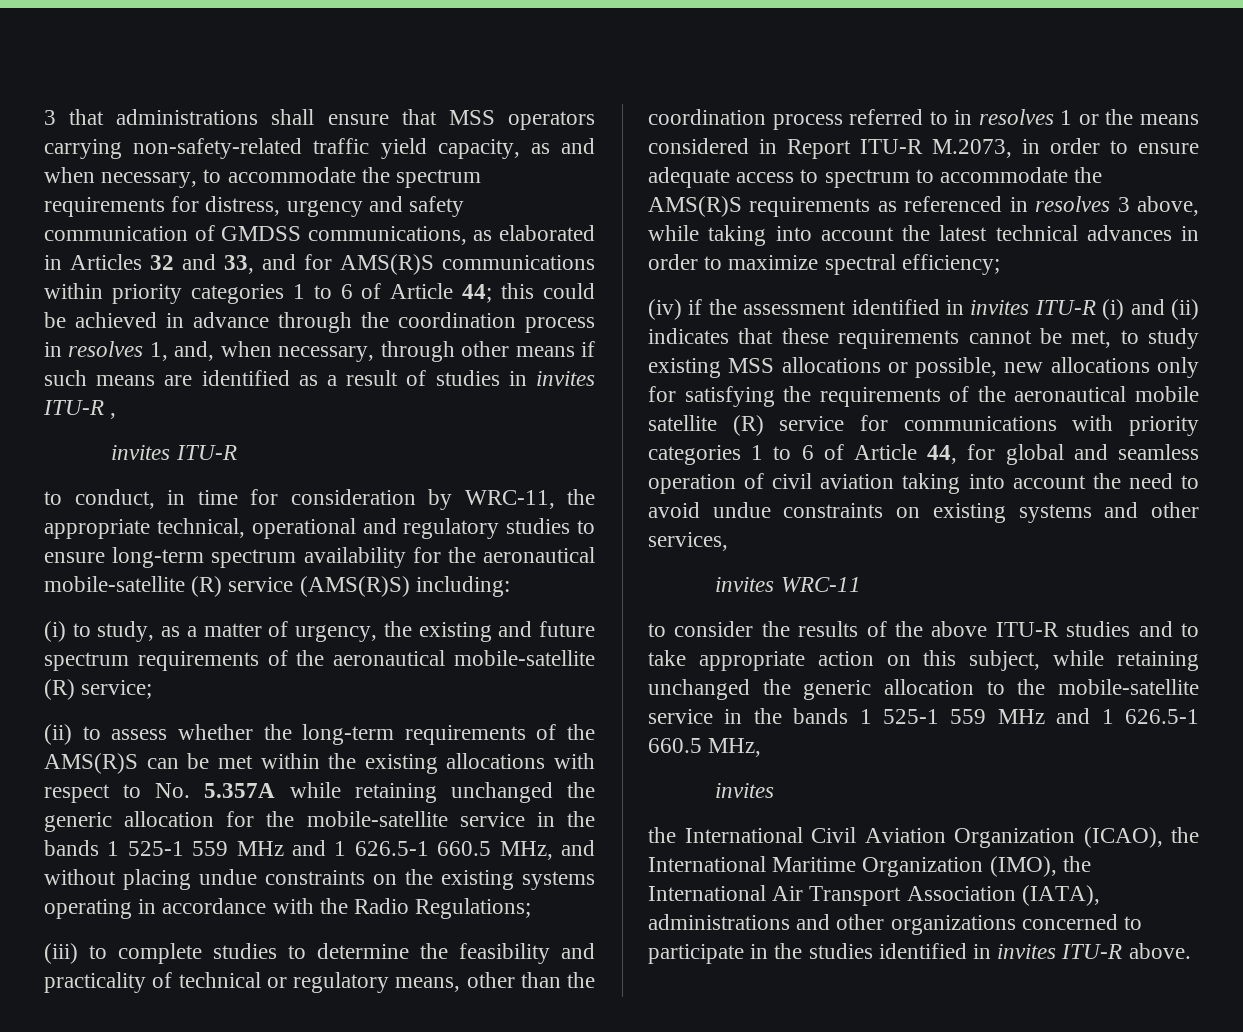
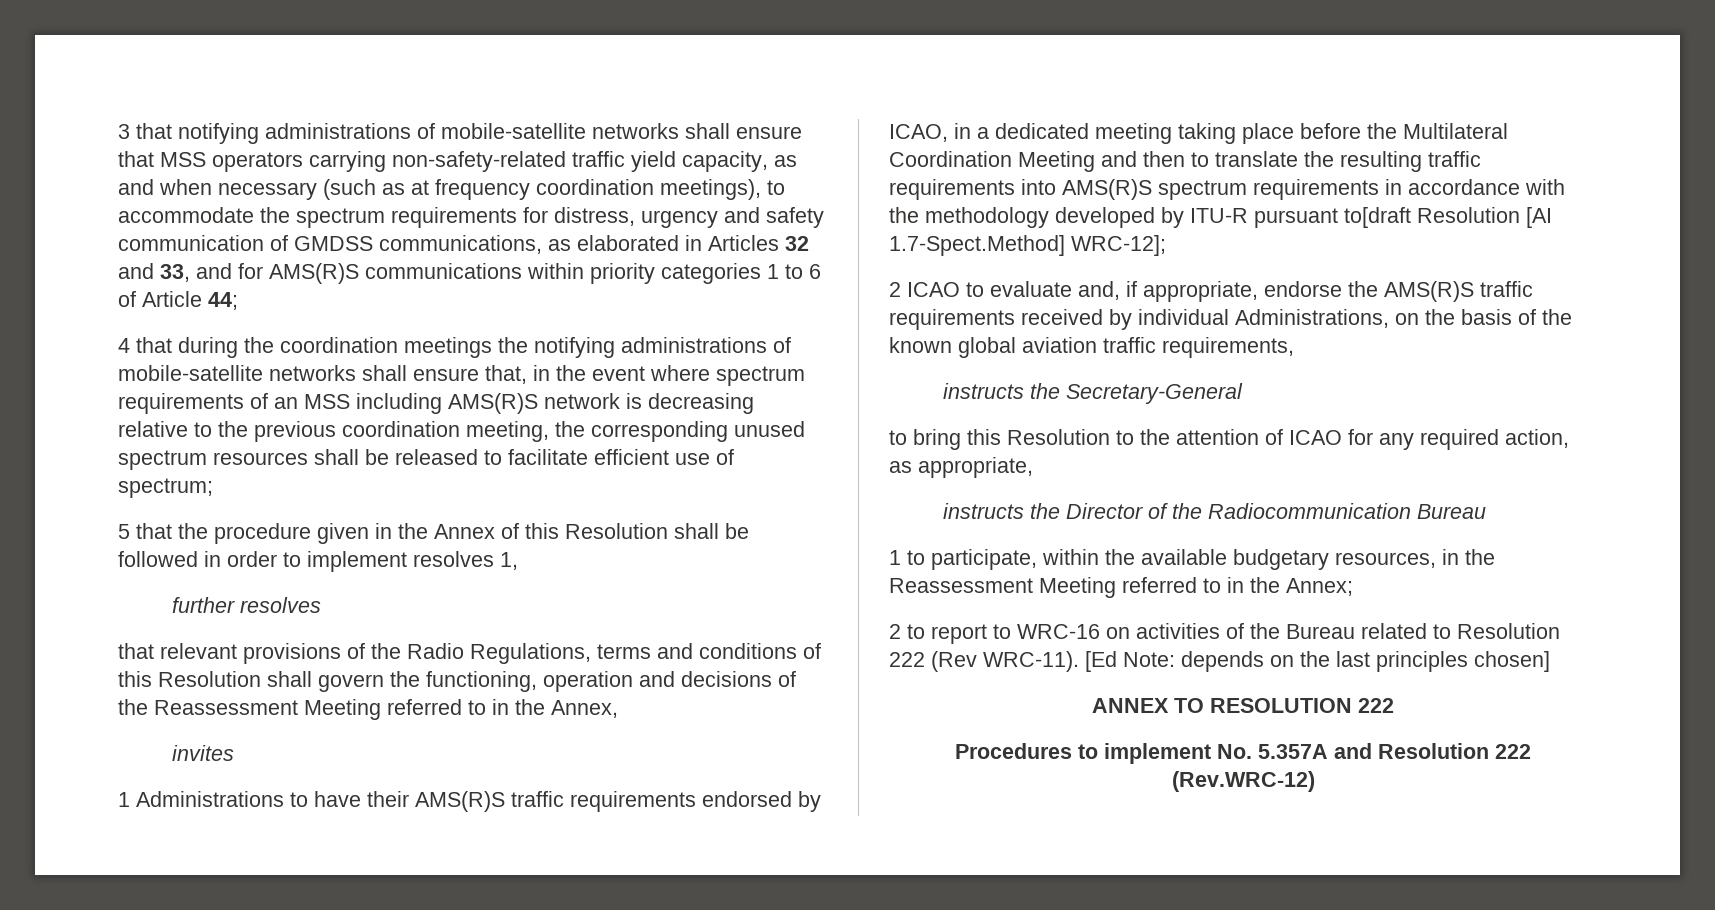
- 3 that administrations shall ensure that MSS operators carrying non-safety-related traffic yield capacity, as and when necessary, to accommodate the spectrum requirements for distress, urgency and safety communication of GMDSS communications, as elaborated in Articles 32 and 33, and for AMS(R)S communications within priority categories 1 to 6 of Article 44; this could be achieved in advance through the coordination process in resolves 1, and, when necessary, through other means if such means are identified as a result of studies in invites ITU-R ,
- invites ITU-R
- to conduct, in time for consideration by WRC-11, the appropriate technical, operational and regulatory studies to ensure long-term spectrum availability for the aeronautical mobile-satellite (R) service (AMS(R)S) including:
- (i) to study, as a matter of urgency, the existing and future spectrum requirements of the aeronautical mobile-satellite (R) service;
- (ii) to assess whether the long-term requirements of the AMS(R)S can be met within the existing allocations with respect to No. 5.357A while retaining unchanged the generic allocation for the mobile-satellite service in the bands 1 525-1 559 MHz and 1 626.5-1 660.5 MHz, and without placing undue constraints on the existing systems operating in accordance with the Radio Regulations;
- (iii) to complete studies to determine the feasibility and practicality of technical or regulatory means, other than the coordination process referred to in resolves 1 or the means considered in Report ITU-R M.2073, in order to ensure adequate access to spectrum to accommodate the AMS(R)S requirements as referenced in resolves 3 above, while taking into account the latest technical advances in order to maximize spectral efficiency;
- (iv) if the assessment identified in invites ITU-R (i) and (ii) indicates that these requirements cannot be met, to study existing MSS allocations or possible, new allocations only for satisfying the requirements of the aeronautical mobile satellite (R) service for communications with priority categories 1 to 6 of Article 44, for global and seamless operation of civil aviation taking into account the need to avoid undue constraints on existing systems and other services,
- invites WRC-11
- to consider the results of the above ITU-R studies and to take appropriate action on this subject, while retaining unchanged the generic allocation to the mobile-satellite service in the bands 1 525-1 559 MHz and 1 626.5-1 660.5 MHz,
+ 3 that notifying administrations of mobile-satellite networks shall ensure that MSS operators carrying non-safety-related traffic yield capacity, as and when necessary (such as at frequency coordination meetings), to accommodate the spectrum requirements for distress, urgency and safety communication of GMDSS communications, as elaborated in Articles 32 and 33, and for AMS(R)S communications within priority categories 1 to 6 of Article 44;
+ 4 that during the coordination meetings the notifying administrations of mobile-satellite networks shall ensure that, in the event where spectrum requirements of an MSS including AMS(R)S network is decreasing relative to the previous coordination meeting, the corresponding unused spectrum resources shall be released to facilitate efficient use of spectrum;
+ 5 that the procedure given in the Annex of this Resolution shall be followed in order to implement resolves 1,
+ further resolves
+ that relevant provisions of the Radio Regulations, terms and conditions of this Resolution shall govern the functioning, operation and decisions of the Reassessment Meeting referred to in the Annex,
  invites
- the International Civil Aviation Organization (ICAO), the International Maritime Organization (IMO), the International Air Transport Association (IATA), administrations and other organizations concerned to participate in the studies identified in invites ITU-R above.
+ 1 Administrations to have their AMS(R)S traffic requirements endorsed by ICAO, in a dedicated meeting taking place before the Multilateral Coordination Meeting and then to translate the resulting traffic requirements into AMS(R)S spectrum requirements in accordance with the methodology developed by ITU-R pursuant to[draft Resolution [AI 1.7-Spect.Method] WRC-12];
+ 2 ICAO to evaluate and, if appropriate, endorse the AMS(R)S traffic requirements received by individual Administrations, on the basis of the known global aviation traffic requirements,
+ instructs the Secretary-General
+ to bring this Resolution to the attention of ICAO for any required action, as appropriate,
+ instructs the Director of the Radiocommunication Bureau
+ 1 to participate, within the available budgetary resources, in the Reassessment Meeting referred to in the Annex;
+ 2 to report to WRC-16 on activities of the Bureau related to Resolution 222 (Rev WRC-11). [Ed Note: depends on the last principles chosen]
+ ANNEX TO RESOLUTION 222
+ Procedures to implement No. 5.357A and Resolution 222 (Rev.WRC-12)

